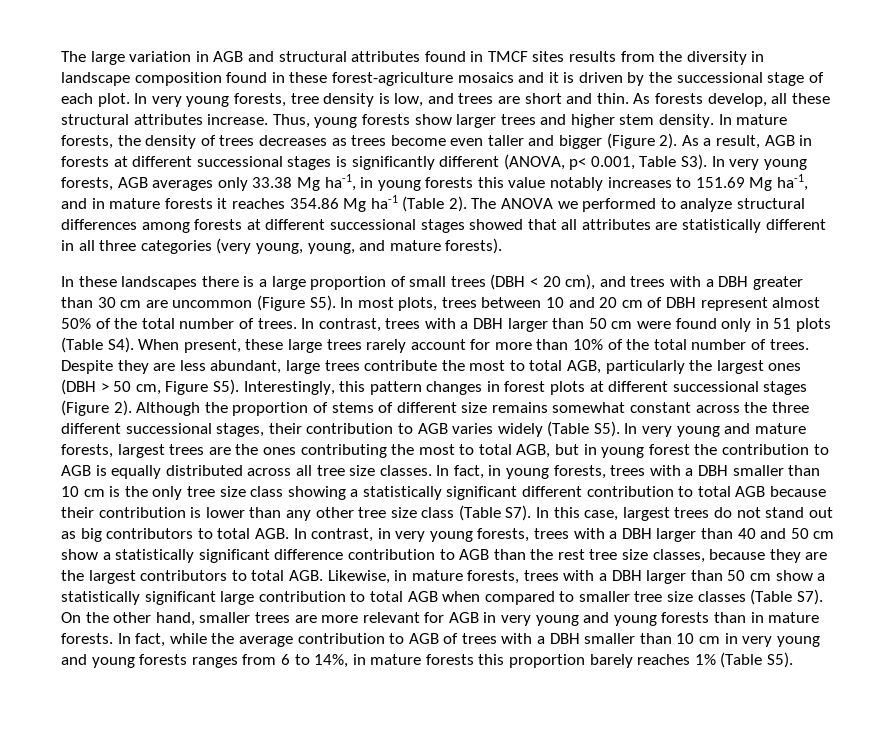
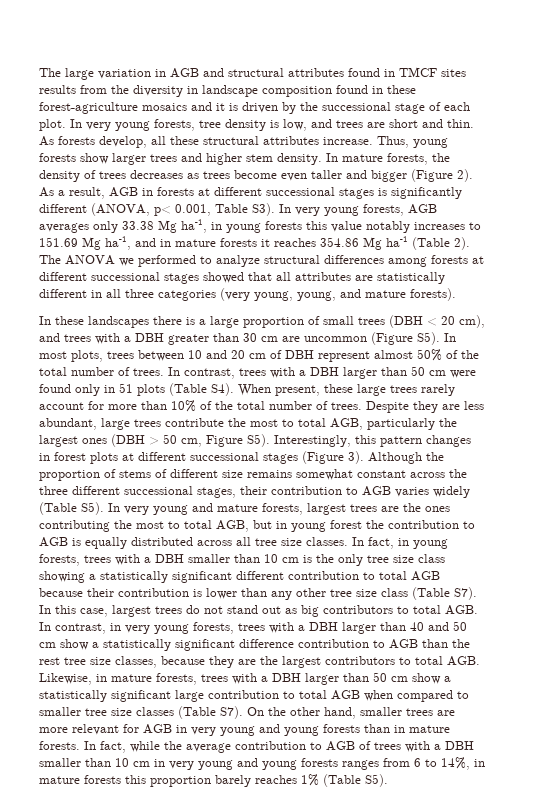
- Despite they are less abundant, large trees contribute the most to total AGB, particularly the largest ones (DBH > 50 cm, Figure S5). Interestingly, this pattern changes in forest plots at different successional stages (Figure 2).
+ Despite they are less abundant, large trees contribute the most to total AGB, particularly the largest ones (DBH > 50 cm, Figure S5). Interestingly, this pattern changes in forest plots at different successional stages (Figure 3).

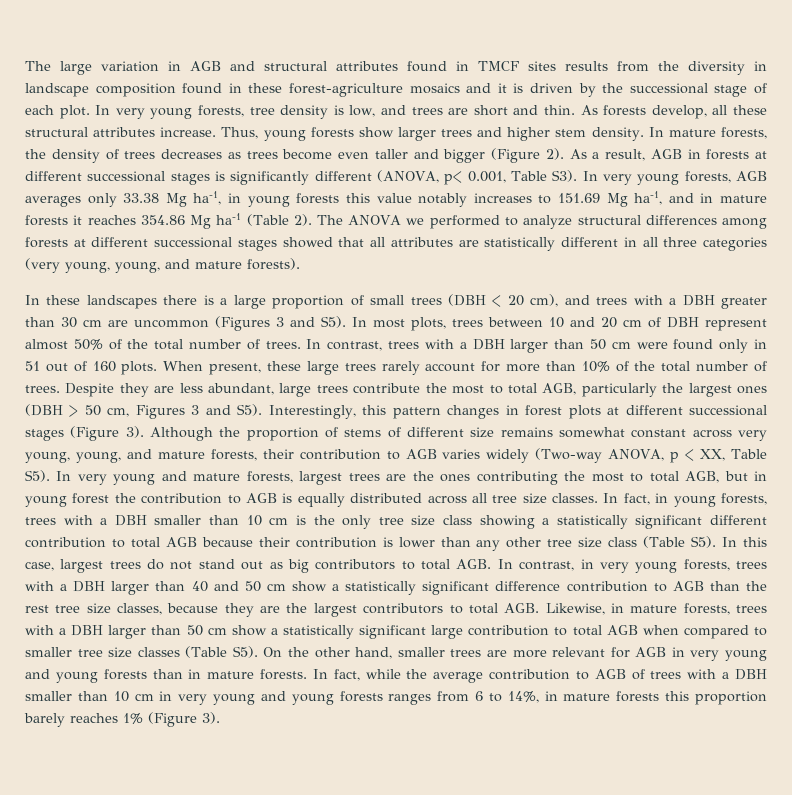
- In these landscapes there is a large proportion of small trees (DBH < 20 cm), and trees with a DBH greater than 30 cm are uncommon (Figure S5). In most plots, trees between 10 and 20 cm of DBH represent almost 50% of the total number of trees.
+ In these landscapes there is a large proportion of small trees (DBH < 20 cm), and trees with a DBH greater than 30 cm are uncommon (Figures 3 and S5). In most plots, trees between 10 and 20 cm of DBH represent almost 50% of the total number of trees.
- In contrast, trees with a DBH larger than 50 cm were found only in 51 plots (Table S4). When present, these large trees rarely account for more than 10% of the total number of trees.
+ In contrast, trees with a DBH larger than 50 cm were found only in 51 out of 160 plots. When present, these large trees rarely account for more than 10% of the total number of trees.
- Despite they are less abundant, large trees contribute the most to total AGB, particularly the largest ones (DBH > 50 cm, Figure S5). Interestingly, this pattern changes in forest plots at different successional stages (Figure 3).
+ Despite they are less abundant, large trees contribute the most to total AGB, particularly the largest ones (DBH > 50 cm, Figures 3 and S5). Interestingly, this pattern changes in forest plots at different successional stages (Figure 3).
- Although the proportion of stems of different size remains somewhat constant across the three different successional stages, their contribution to AGB varies widely (Table S5). In very young and mature forests, largest trees are the ones contributing the most to total AGB, but in young forest the contribution to AGB is equally distributed across all tree size classes.
+ Although the proportion of stems of different size remains somewhat constant across very young, young, and mature forests, their contribution to AGB varies widely (Two-way ANOVA, p < XX, Table S5). In very young and mature forests, largest trees are the ones contributing the most to total AGB, but in young forest the contribution to AGB is equally distributed across all tree size classes.
- In fact, in young forests, trees with a DBH smaller than 10 cm is the only tree size class showing a statistically significant different contribution to total AGB because their contribution is lower than any other tree size class (Table S7). In this case, largest trees do not stand out as big contributors to total AGB. In contrast, in very young forests, trees with a DBH larger than 40 and 50 cm show a statistically significant difference contribution to AGB than the rest tree size classes, because they are the largest contributors to total AGB. Likewise, in mature forests, trees with a DBH larger than 50 cm show a statistically significant large contribution to total AGB when compared to smaller tree size classes (Table S7). On the other hand, smaller trees are more relevant for AGB in very young and young forests than in mature forests.
+ In fact, in young forests, trees with a DBH smaller than 10 cm is the only tree size class showing a statistically significant different contribution to total AGB because their contribution is lower than any other tree size class (Table S5). In this case, largest trees do not stand out as big contributors to total AGB. In contrast, in very young forests, trees with a DBH larger than 40 and 50 cm show a statistically significant difference contribution to AGB than the rest tree size classes, because they are the largest contributors to total AGB. Likewise, in mature forests, trees with a DBH larger than 50 cm show a statistically significant large contribution to total AGB when compared to smaller tree size classes (Table S5). On the other hand, smaller trees are more relevant for AGB in very young and young forests than in mature forests.
- In fact, while the average contribution to AGB of trees with a DBH smaller than 10 cm in very young and young forests ranges from 6 to 14%, in mature forests this proportion barely reaches 1% (Table S5).
+ In fact, while the average contribution to AGB of trees with a DBH smaller than 10 cm in very young and young forests ranges from 6 to 14%, in mature forests this proportion barely reaches 1% (Figure 3).

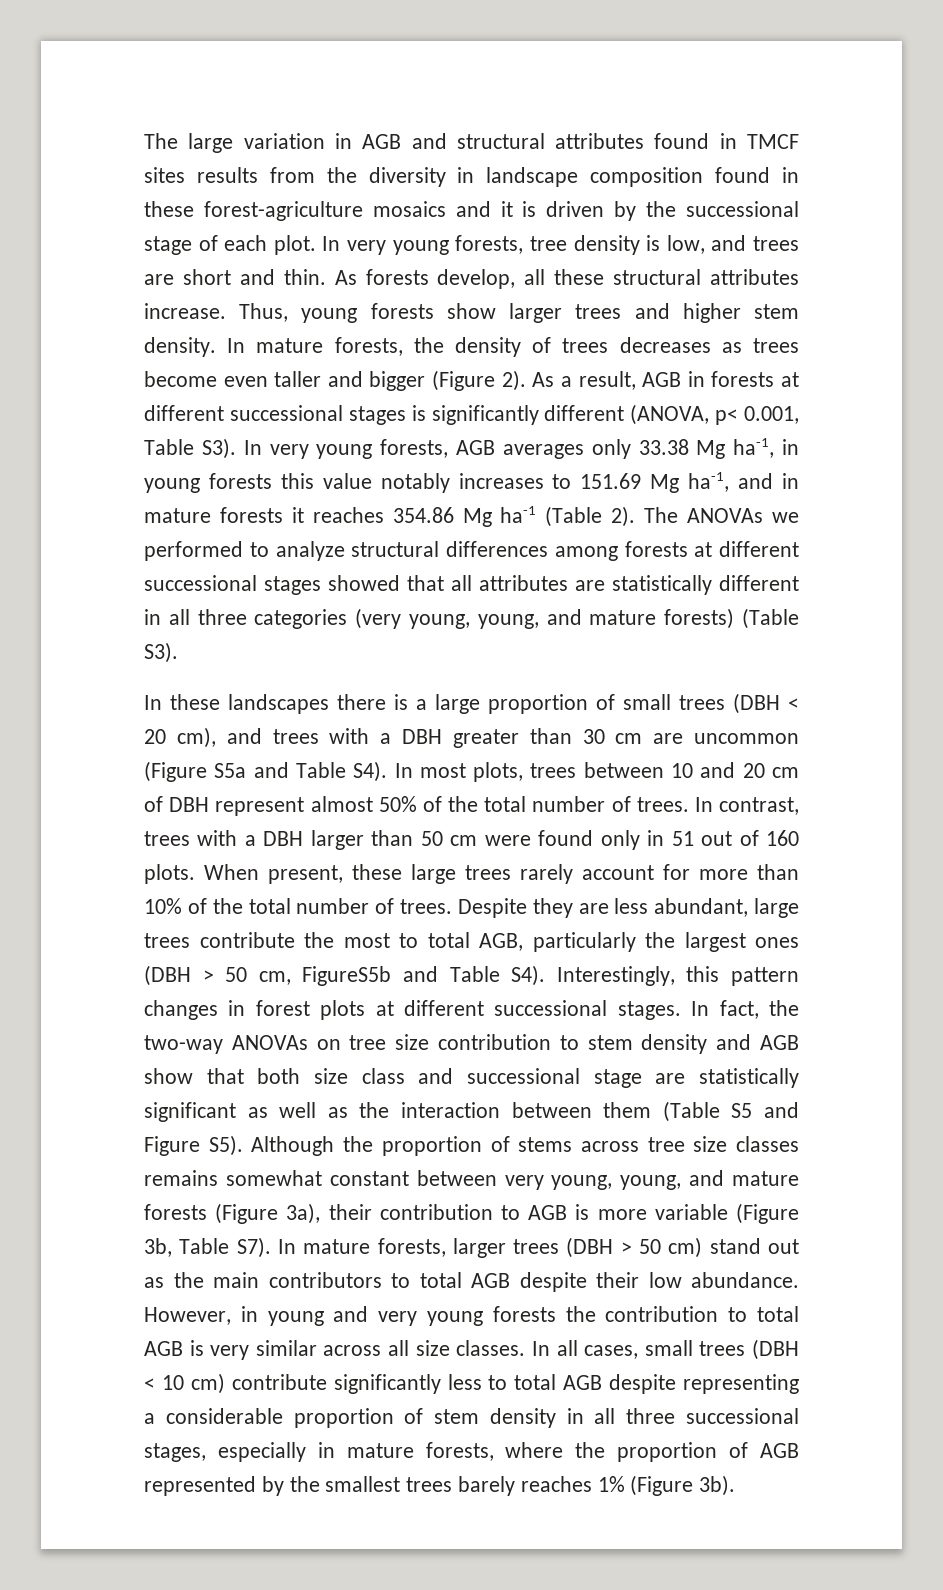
- The ANOVA we performed to analyze structural differences among forests at different successional stages showed that all attributes are statistically different in all three categories (very young, young, and mature forests).
+ The ANOVAs we performed to analyze structural differences among forests at different successional stages showed that all attributes are statistically different in all three categories (very young, young, and mature forests) (Table S3).
- In these landscapes there is a large proportion of small trees (DBH < 20 cm), and trees with a DBH greater than 30 cm are uncommon (Figures 3 and S5). In most plots, trees between 10 and 20 cm of DBH represent almost 50% of the total number of trees.
+ In these landscapes there is a large proportion of small trees (DBH < 20 cm), and trees with a DBH greater than 30 cm are uncommon (Figure S5a and Table S4). In most plots, trees between 10 and 20 cm of DBH represent almost 50% of the total number of trees.
- Despite they are less abundant, large trees contribute the most to total AGB, particularly the largest ones (DBH > 50 cm, Figures 3 and S5). Interestingly, this pattern changes in forest plots at different successional stages (Figure 3). Although the proportion of stems of different size remains somewhat constant across very young, young, and mature forests, their contribution to AGB varies widely (Two-way ANOVA, p < XX, Table S5). In very young and mature forests, largest trees are the ones contributing the most to total AGB, but in young forest the contribution to AGB is equally distributed across all tree size classes. In fact, in young forests, trees with a DBH smaller than 10 cm is the only tree size class showing a statistically significant different contribution to total AGB because their contribution is lower than any other tree size class (Table S5). In this case, largest trees do not stand out as big contributors to total AGB. In contrast, in very young forests, trees with a DBH larger than 40 and 50 cm show a statistically significant difference contribution to AGB than the rest tree size classes, because they are the largest contributors to total AGB. Likewise, in mature forests, trees with a DBH larger than 50 cm show a statistically significant large contribution to total AGB when compared to smaller tree size classes (Table S5). On the other hand, smaller trees are more relevant for AGB in very young and young forests than in mature forests. In fact, while the average contribution to AGB of trees with a DBH smaller than 10 cm in very young and young forests ranges from 6 to 14%, in mature forests this proportion barely reaches 1% (Figure 3).
+ Despite they are less abundant, large trees contribute the most to total AGB, particularly the largest ones (DBH > 50 cm, FigureS5b and Table S4). Interestingly, this pattern changes in forest plots at different successional stages. In fact, the two-way ANOVAs on tree size contribution to stem density and AGB show that both size class and successional stage are statistically significant as well as the interaction between them (Table S5 and Figure S5). Although the proportion of stems across tree size classes remains somewhat constant between very young, young, and mature forests (Figure 3a), their contribution to AGB is more variable (Figure 3b, Table S7). In mature forests, larger trees (DBH > 50 cm) stand out as the main contributors to total AGB despite their low abundance. However, in young and very young forests the contribution to total AGB is very similar across all size classes. In all cases, small trees (DBH < 10 cm) contribute significantly less to total AGB despite representing a considerable proportion of stem density in all three successional stages, especially in mature forests, where the proportion of AGB represented by the smallest trees barely reaches 1% (Figure 3b).

